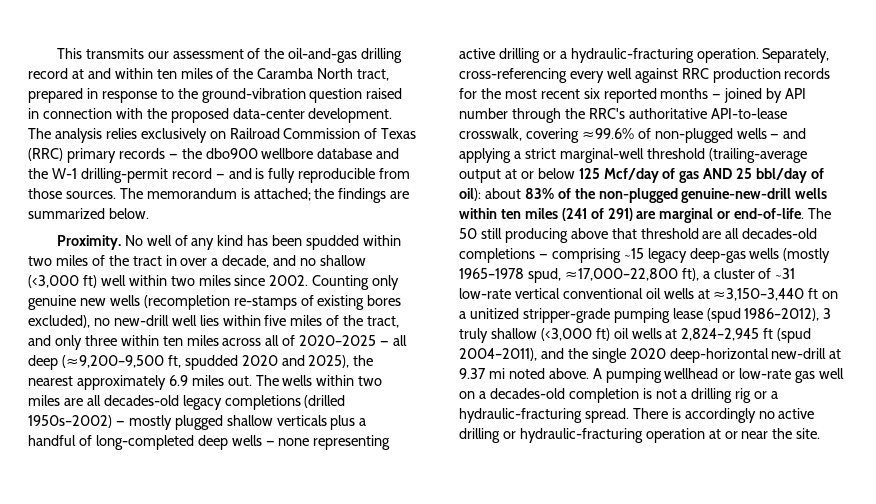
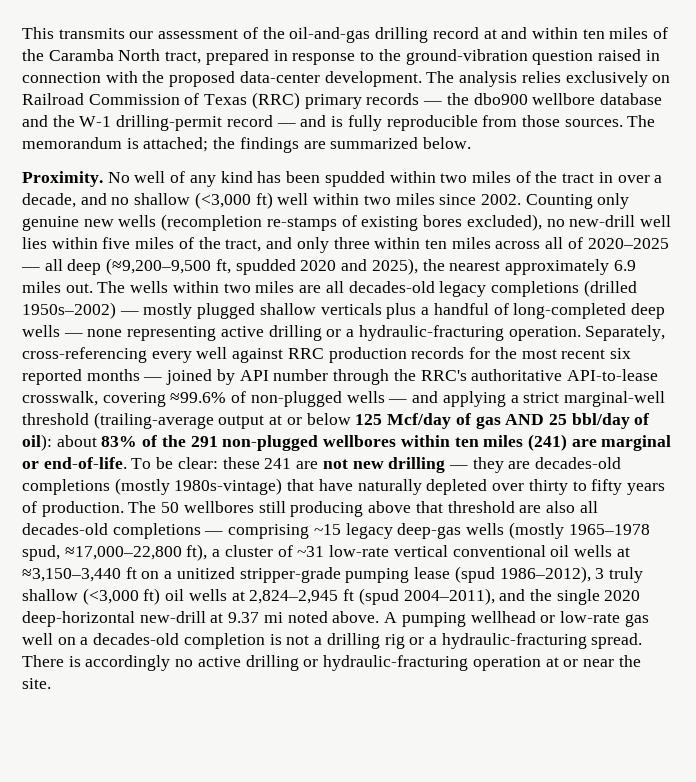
- Separately, cross-referencing every well against RRC production records for the most recent six reported months — joined by API number through the RRC's authoritative API-to-lease crosswalk, covering ≈99.6% of non-plugged wells — and applying a strict marginal-well threshold (trailing-average output at or below 125 Mcf/day of gas AND 25 bbl/day of oil): about 83% of the non-plugged genuine-new-drill wells within ten miles (241 of 291) are marginal or end-of-life.
+ Separately, cross-referencing every well against RRC production records for the most recent six reported months — joined by API number through the RRC's authoritative API-to-lease crosswalk, covering ≈99.6% of non-plugged wells — and applying a strict marginal-well threshold (trailing-average output at or below 125 Mcf/day of gas AND 25 bbl/day of oil): about 83% of the 291 non-plugged wellbores within ten miles (241) are marginal or end-of-life. To be clear: these 241 are not new drilling — they are decades-old completions (mostly 1980s-vintage) that have naturally depleted over thirty to fifty years of production.
- The 50 still producing above that threshold are all decades-old completions — comprising ~15 legacy deep-gas wells (mostly 1965–1978 spud, ≈17,000–22,800 ft), a cluster of ~31 low-rate vertical conventional oil wells at ≈3,150–3,440 ft on a unitized stripper-grade pumping lease (spud 1986–2012), 3 truly shallow (<3,000 ft) oil wells at 2,824–2,945 ft (spud 2004–2011), and the single 2020 deep-horizontal new-drill at 9.37 mi noted above.
+ The 50 wellbores still producing above that threshold are also all decades-old completions — comprising ~15 legacy deep-gas wells (mostly 1965–1978 spud, ≈17,000–22,800 ft), a cluster of ~31 low-rate vertical conventional oil wells at ≈3,150–3,440 ft on a unitized stripper-grade pumping lease (spud 1986–2012), 3 truly shallow (<3,000 ft) oil wells at 2,824–2,945 ft (spud 2004–2011), and the single 2020 deep-horizontal new-drill at 9.37 mi noted above.

